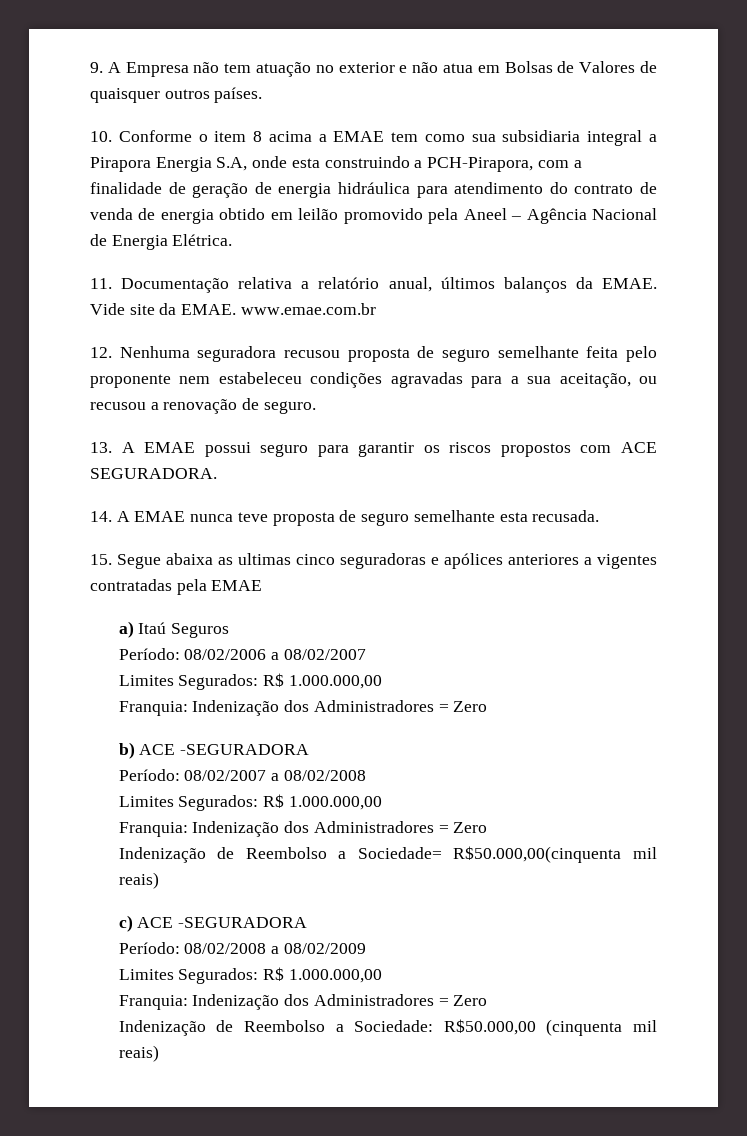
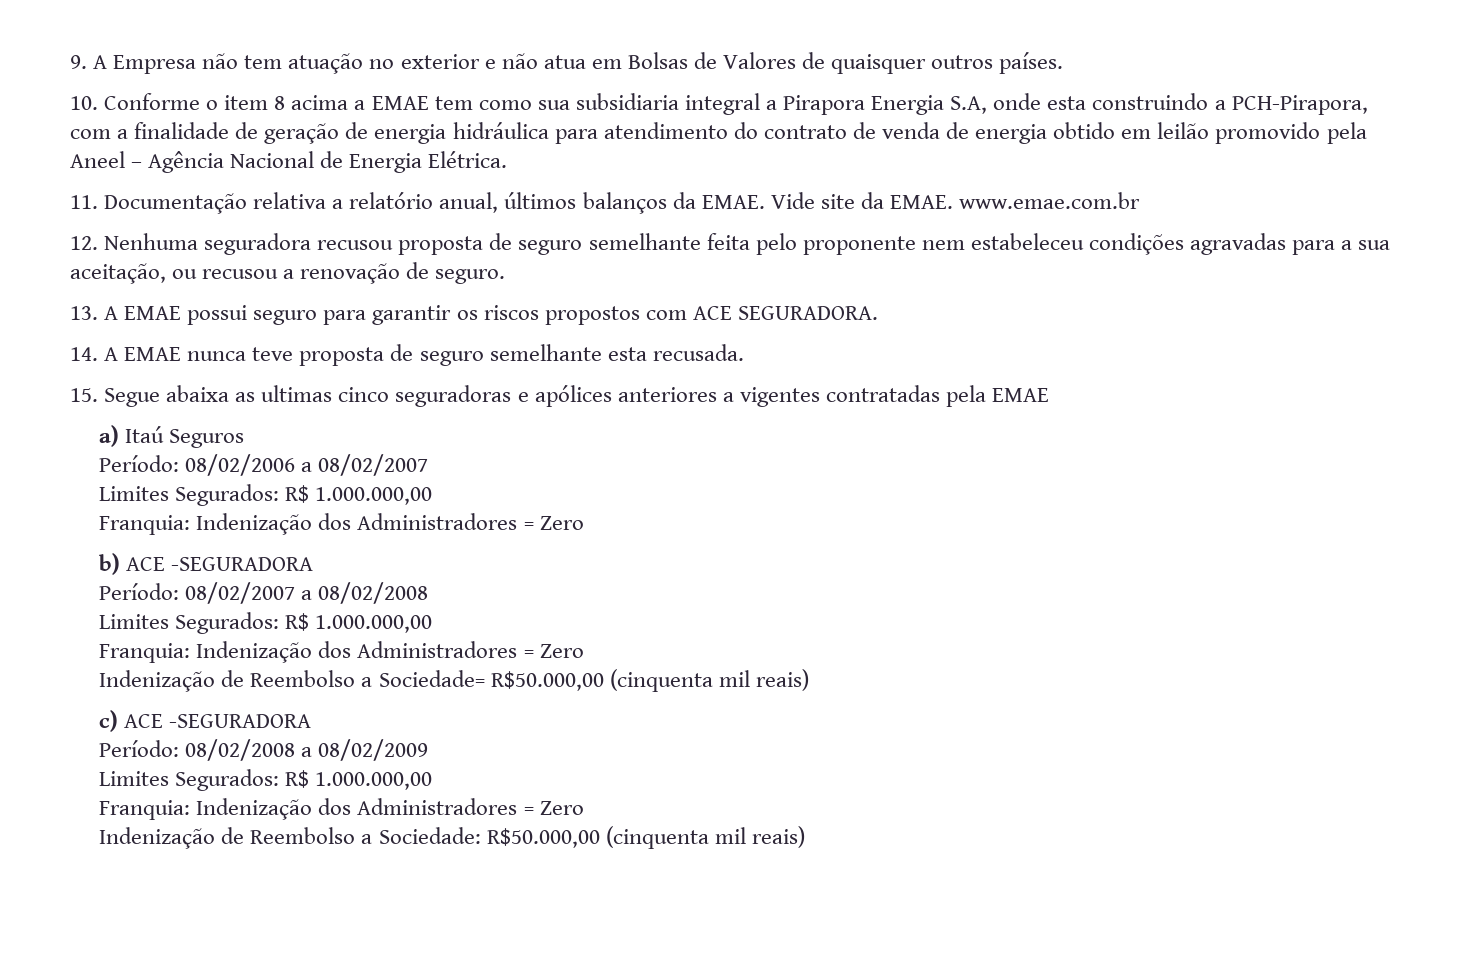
- Indenização de Reembolso a Sociedade= R$50.000,00(cinquenta mil reais)
+ Indenização de Reembolso a Sociedade= R$50.000,00 (cinquenta mil reais)

